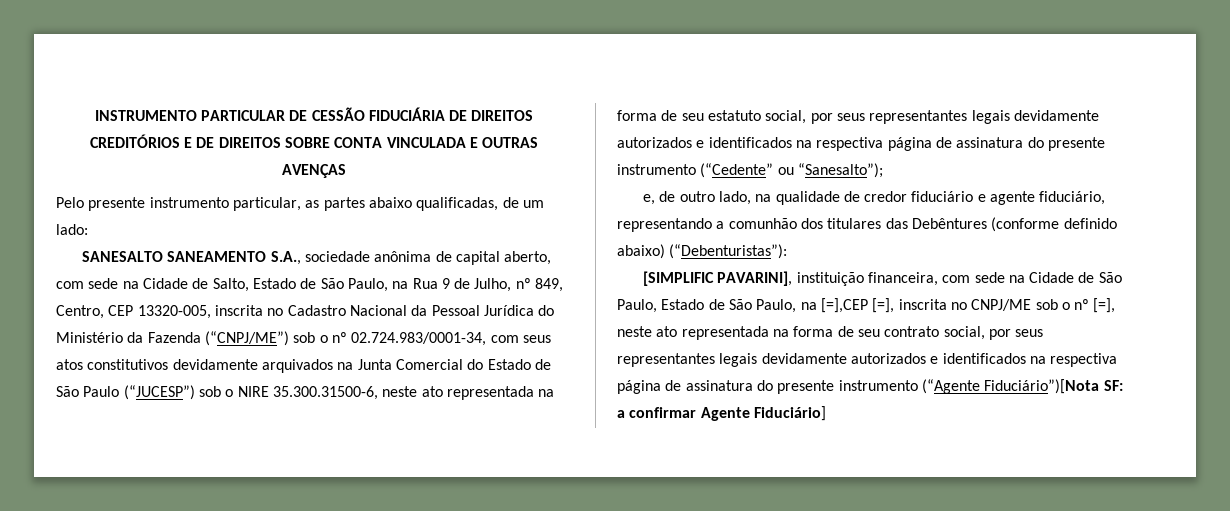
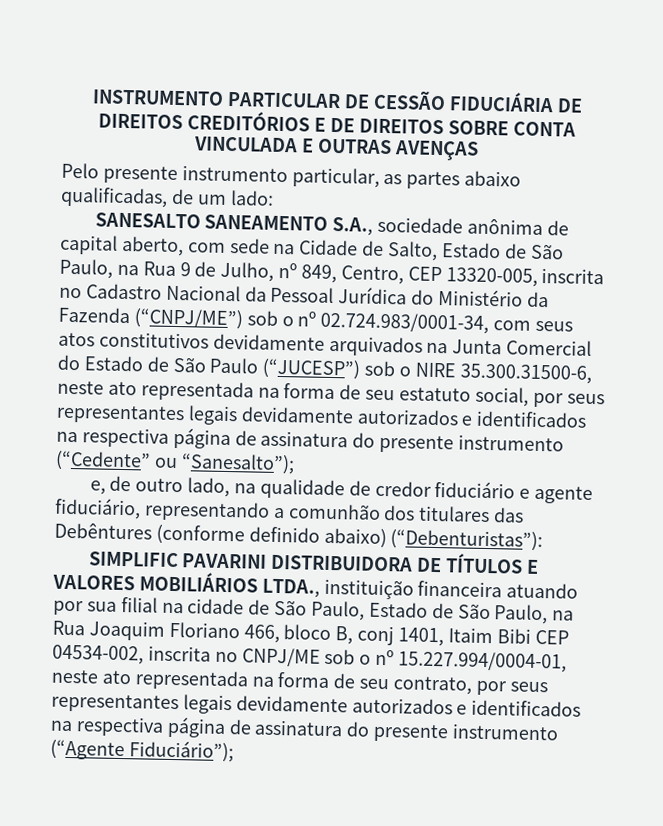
- [SIMPLIFIC PAVARINI], instituição financeira, com sede na Cidade de São Paulo, Estado de São Paulo, na [=],CEP [=], inscrita no CNPJ/ME sob o nº [=], neste ato representada na forma de seu contrato social, por seus representantes legais devidamente autorizados e identificados na respectiva página de assinatura do presente instrumento (“Agente Fiduciário”)[Nota SF: a confirmar Agente Fiduciário]
+ SIMPLIFIC PAVARINI DISTRIBUIDORA DE TÍTULOS E VALORES MOBILIÁRIOS LTDA., instituição financeira atuando por sua filial na cidade de São Paulo, Estado de São Paulo, na Rua Joaquim Floriano 466, bloco B, conj 1401, Itaim Bibi CEP 04534-002, inscrita no CNPJ/ME sob o nº 15.227.994/0004-01, neste ato representada na forma de seu contrato, por seus representantes legais devidamente autorizados e identificados na respectiva página de assinatura do presente instrumento (“Agente Fiduciário”);

